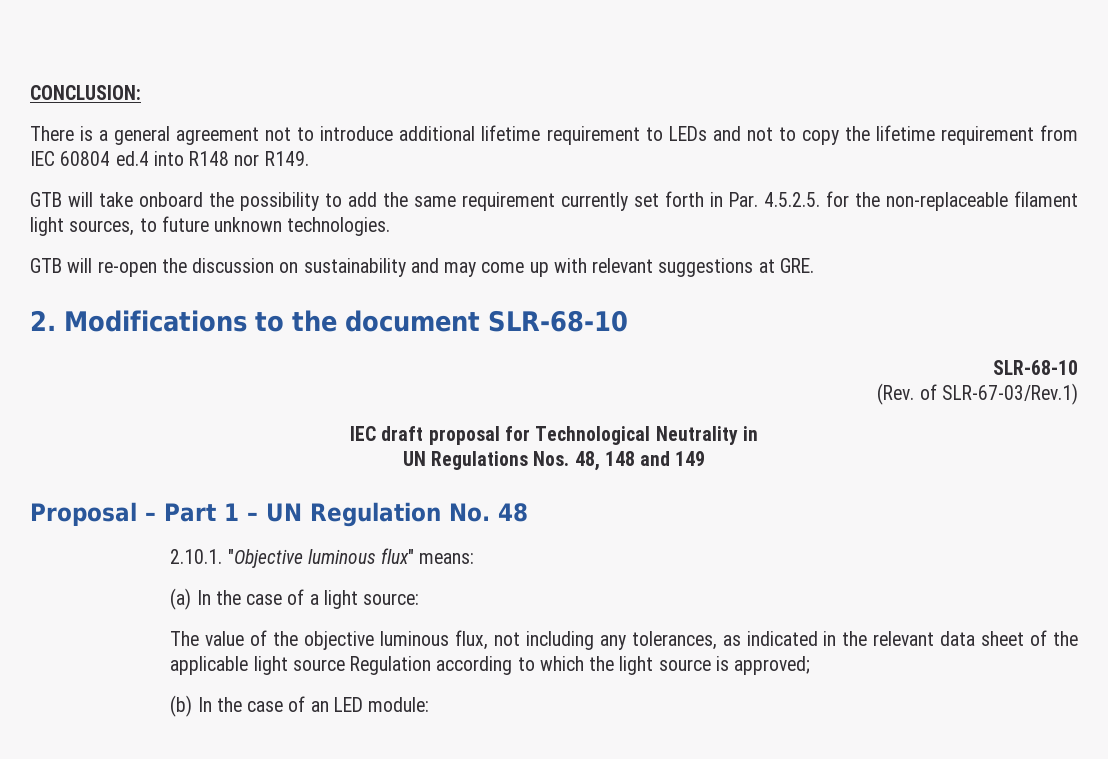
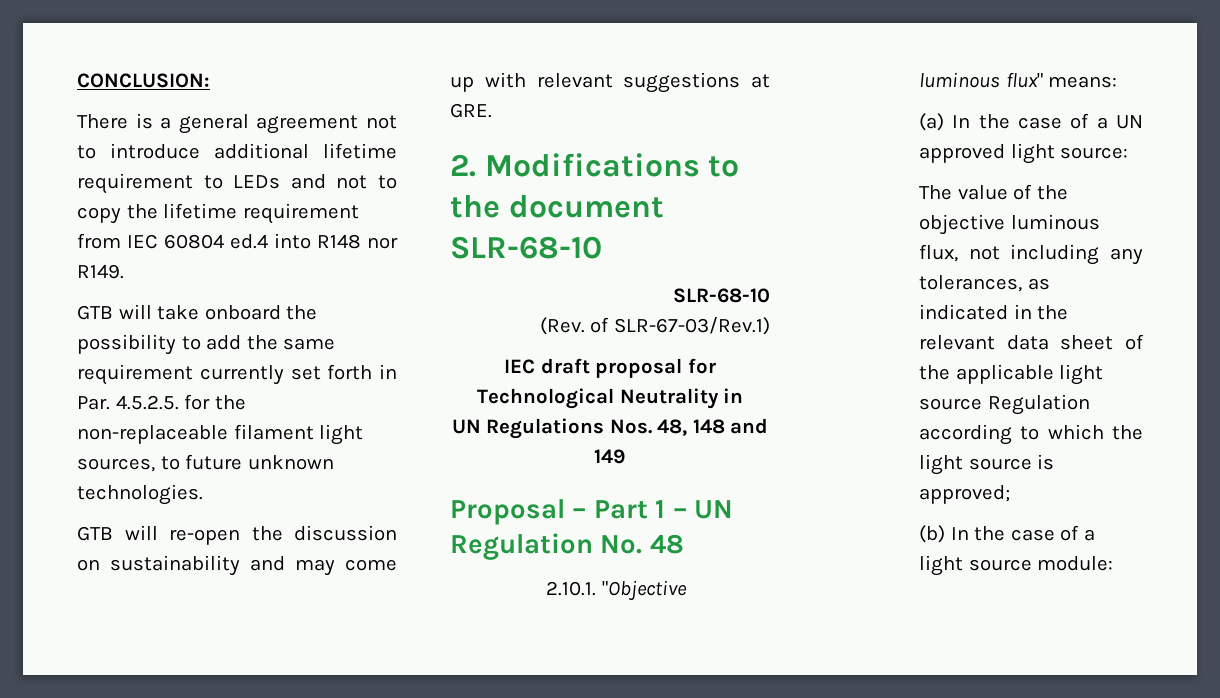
- (a) In the case of a light source:
+ (a) In the case of a UN approved light source:
- (b) In the case of an LED module:
+ (b) In the case of a light source module:

